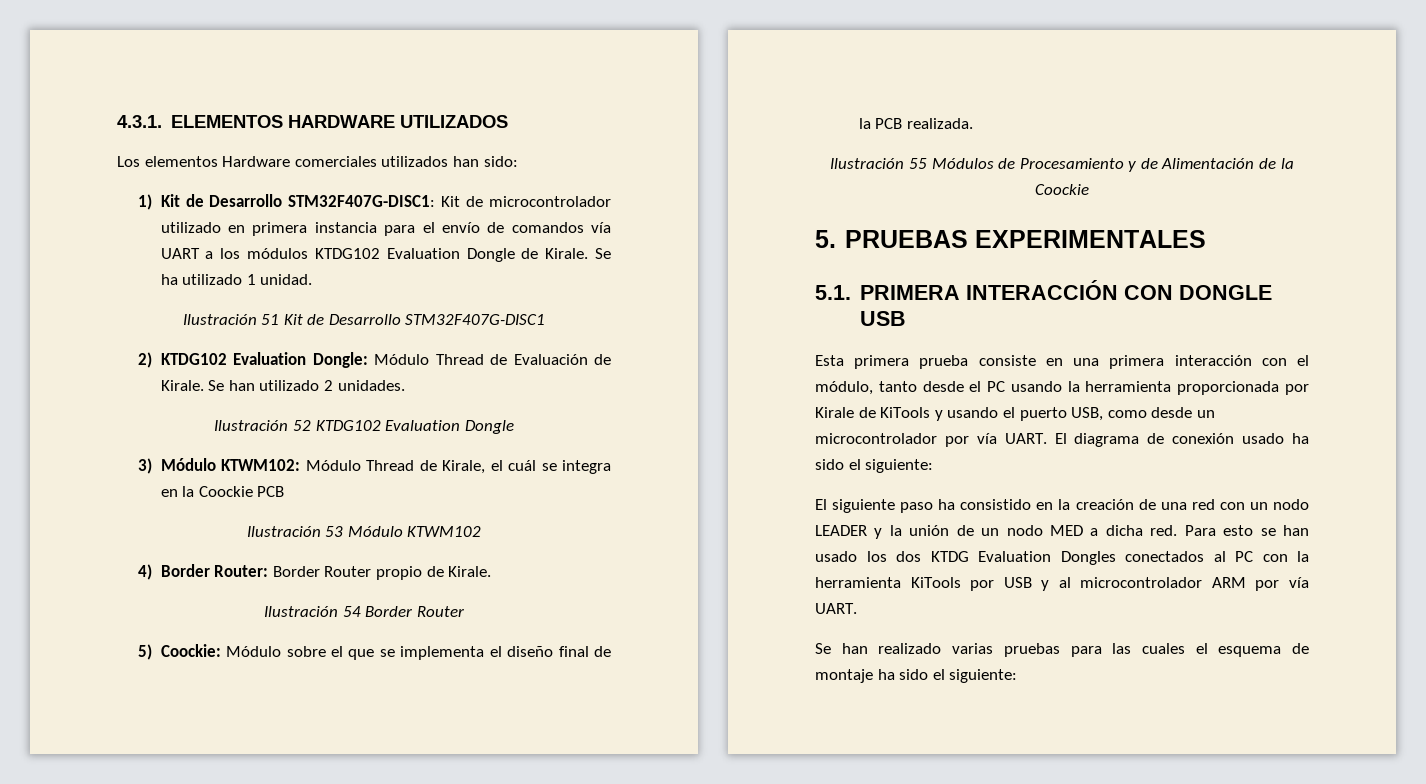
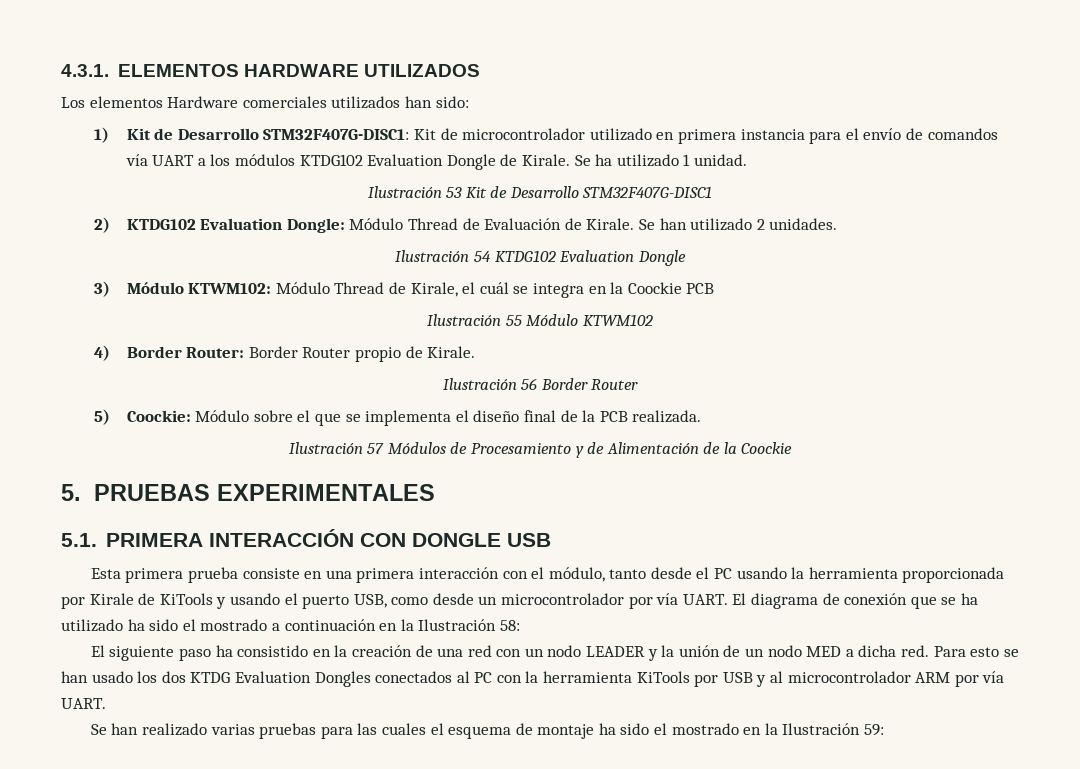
- Ilustración 51 Kit de Desarrollo STM32F407G-DISC1
+ Ilustración 53 Kit de Desarrollo STM32F407G-DISC1
- Ilustración 52 KTDG102 Evaluation Dongle
+ Ilustración 54 KTDG102 Evaluation Dongle
- Ilustración 53 Módulo KTWM102
+ Ilustración 55 Módulo KTWM102
- Ilustración 54 Border Router
+ Ilustración 56 Border Router
- Ilustración 55 Módulos de Procesamiento y de Alimentación de la Coockie
+ Ilustración 57 Módulos de Procesamiento y de Alimentación de la Coockie
- El diagrama de conexión usado ha sido el siguiente:
+ El diagrama de conexión que se ha utilizado ha sido el mostrado a continuación en la Ilustración 58:
- Se han realizado varias pruebas para las cuales el esquema de montaje ha sido el siguiente:
+ Se han realizado varias pruebas para las cuales el esquema de montaje ha sido el mostrado en la Ilustración 59:

